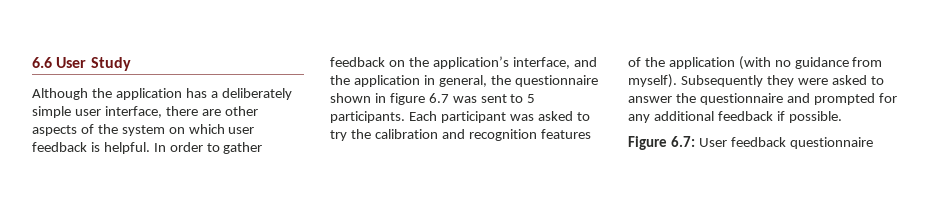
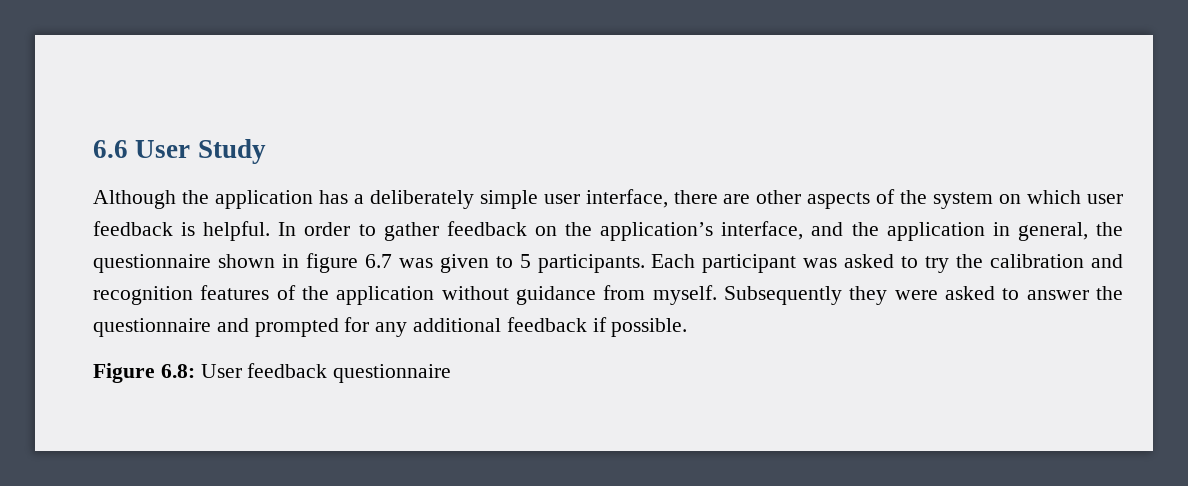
- In order to gather feedback on the application’s interface, and the application in general, the questionnaire shown in figure 6.7 was sent to 5 participants.
+ In order to gather feedback on the application’s interface, and the application in general, the questionnaire shown in figure 6.7 was given to 5 participants.
- Each participant was asked to try the calibration and recognition features of the application (with no guidance from myself).
+ Each participant was asked to try the calibration and recognition features of the application without guidance from myself.
- Figure 6.7: User feedback questionnaire
+ Figure 6.8: User feedback questionnaire

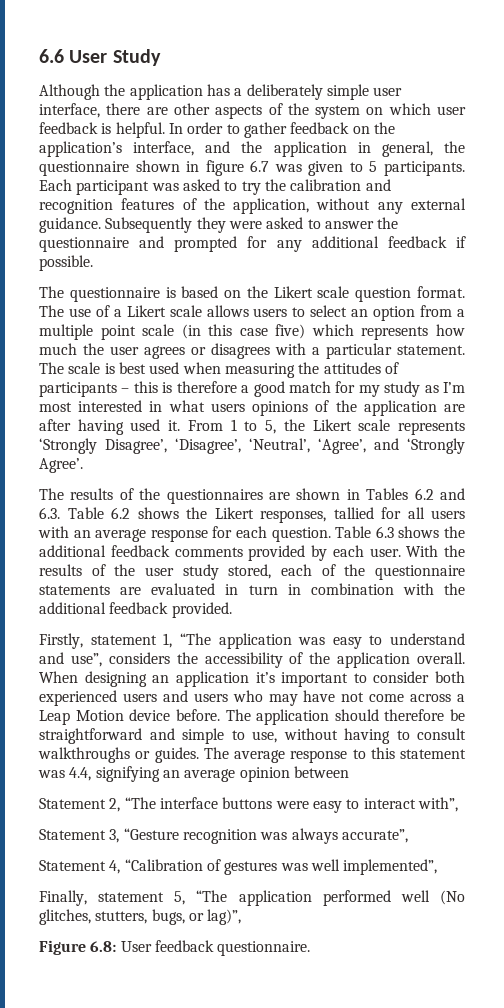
- Each participant was asked to try the calibration and recognition features of the application without guidance from myself.
+ Each participant was asked to try the calibration and recognition features of the application, without any external guidance.
+ The questionnaire is based on the Likert scale question format. The use of a Likert scale allows users to select an option from a multiple point scale (in this case five) which represents how much the user agrees or disagrees with a particular statement. The scale is best used when measuring the attitudes of participants – this is therefore a good match for my study as I’m most interested in what users opinions of the application are after having used it. From 1 to 5, the Likert scale represents ‘Strongly Disagree’, ‘Disagree’, ‘Neutral’, ‘Agree’, and ‘Strongly Agree’.
+ The results of the questionnaires are shown in Tables 6.2 and 6.3. Table 6.2 shows the Likert responses, tallied for all users with an average response for each question. Table 6.3 shows the additional feedback comments provided by each user. With the results of the user study stored, each of the questionnaire statements are evaluated in turn in combination with the additional feedback provided.
+ Firstly, statement 1, “The application was easy to understand and use”, considers the accessibility of the application overall. When designing an application it’s important to consider both experienced users and users who may have not come across a Leap Motion device before. The application should therefore be straightforward and simple to use, without having to consult walkthroughs or guides. The average response to this statement was 4.4, signifying an average opinion between
+ Statement 2, “The interface buttons were easy to interact with”,
+ Statement 3, “Gesture recognition was always accurate”,
+ Statement 4, “Calibration of gestures was well implemented”,
+ Finally, statement 5, “The application performed well (No glitches, stutters, bugs, or lag)”,
- Figure 6.8: User feedback questionnaire
+ Figure 6.8: User feedback questionnaire.

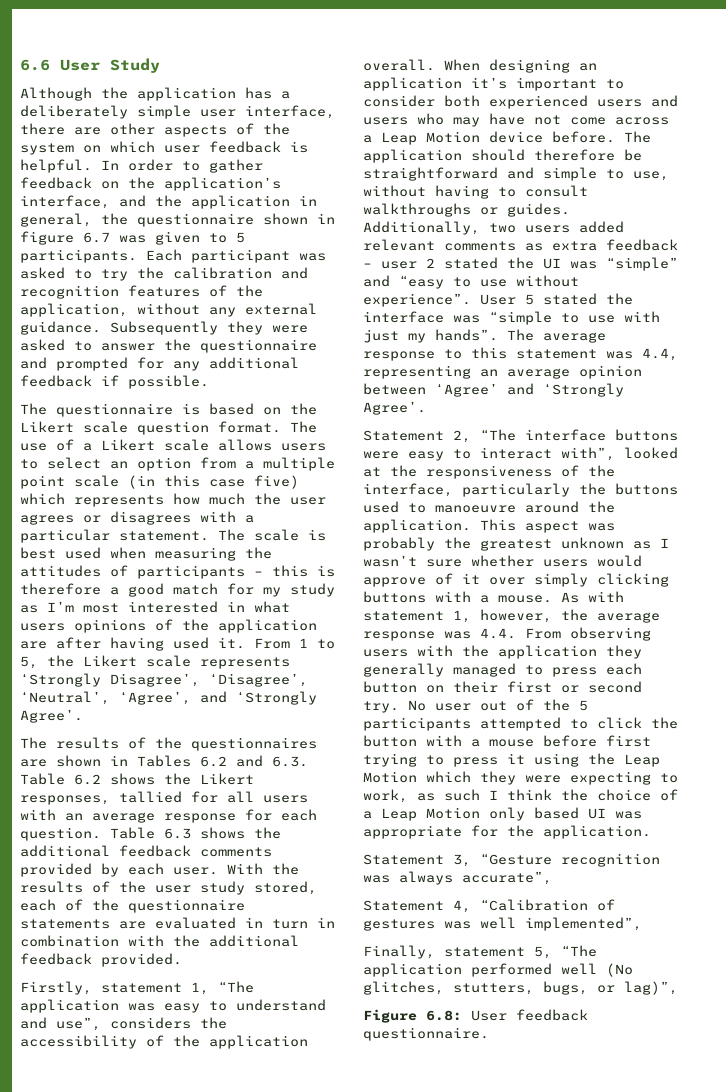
+ Additionally, two users added relevant comments as extra feedback – user 2 stated the UI was “simple” and “easy to use without experience”. User 5 stated the interface was “simple to use with just my hands”.
- The average response to this statement was 4.4, signifying an average opinion between
+ The average response to this statement was 4.4, representing an average opinion between ‘Agree’ and ‘Strongly Agree’.
- Statement 2, “The interface buttons were easy to interact with”,
+ Statement 2, “The interface buttons were easy to interact with”, looked at the responsiveness of the interface, particularly the buttons used to manoeuvre around the application. This aspect was probably the greatest unknown as I wasn’t sure whether users would approve of it over simply clicking buttons with a mouse. As with statement 1, however, the average response was 4.4. From observing users with the application they generally managed to press each button on their first or second try. No user out of the 5 participants attempted to click the button with a mouse before first trying to press it using the Leap Motion which they were expecting to work, as such I think the choice of a Leap Motion only based UI was appropriate for the application.

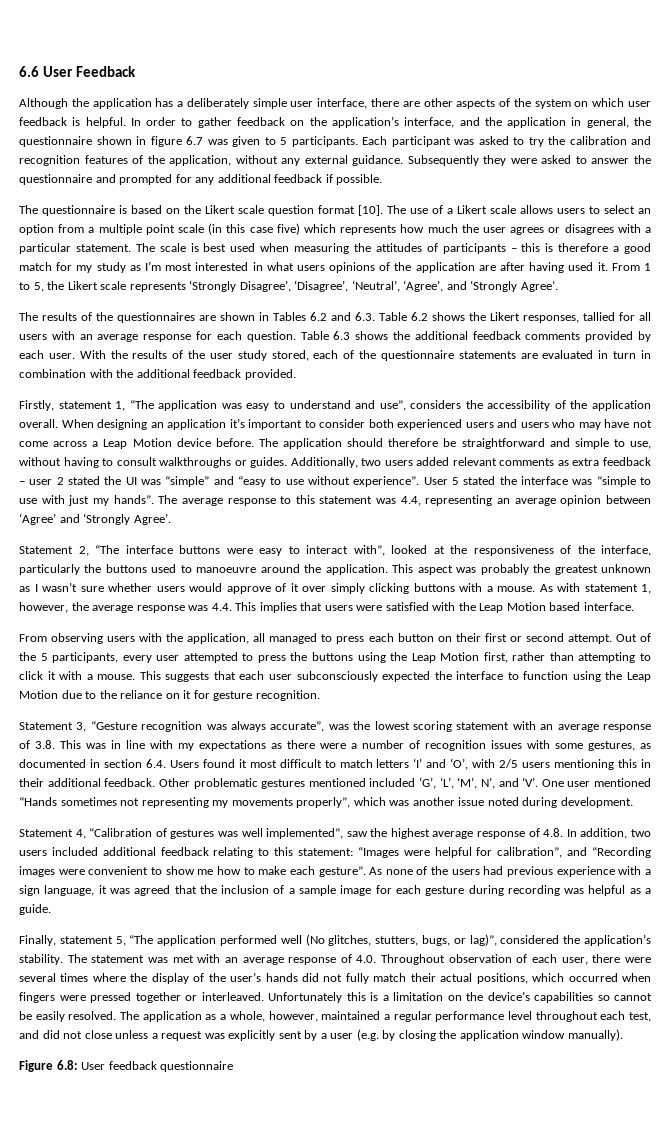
- 6.6 User Study
+ 6.6 User Feedback
- The questionnaire is based on the Likert scale question format.
+ The questionnaire is based on the Likert scale question format [10].
- As with statement 1, however, the average response was 4.4. From observing users with the application they generally managed to press each button on their first or second try. No user out of the 5 participants attempted to click the button with a mouse before first trying to press it using the Leap Motion which they were expecting to work, as such I think the choice of a Leap Motion only based UI was appropriate for the application.
+ As with statement 1, however, the average response was 4.4. This implies that users were satisfied with the Leap Motion based interface.
+ From observing users with the application, all managed to press each button on their first or second attempt. Out of the 5 participants, every user attempted to press the buttons using the Leap Motion first, rather than attempting to click it with a mouse. This suggests that each user subconsciously expected the interface to function using the Leap Motion due to the reliance on it for gesture recognition.
- Statement 3, “Gesture recognition was always accurate”,
+ Statement 3, “Gesture recognition was always accurate”, was the lowest scoring statement with an average response of 3.8. This was in line with my expectations as there were a number of recognition issues with some gestures, as documented in section 6.4. Users found it most difficult to match letters ‘I’ and ‘O’, with 2/5 users mentioning this in their additional feedback. Other problematic gestures mentioned included ‘G’, ‘L’, ‘M’, N’, and ‘V’. One user mentioned “Hands sometimes not representing my movements properly”, which was another issue noted during development.
- Statement 4, “Calibration of gestures was well implemented”,
+ Statement 4, “Calibration of gestures was well implemented”, saw the highest average response of 4.8. In addition, two users included additional feedback relating to this statement: “Images were helpful for calibration”, and “Recording images were convenient to show me how to make each gesture”. As none of the users had previous experience with a sign language, it was agreed that the inclusion of a sample image for each gesture during recording was helpful as a guide.
- Finally, statement 5, “The application performed well (No glitches, stutters, bugs, or lag)”,
+ Finally, statement 5, “The application performed well (No glitches, stutters, bugs, or lag)”, considered the application’s stability. The statement was met with an average response of 4.0. Throughout observation of each user, there were several times where the display of the user’s hands did not fully match their actual positions, which occurred when fingers were pressed together or interleaved. Unfortunately this is a limitation on the device’s capabilities so cannot be easily resolved. The application as a whole, however, maintained a regular performance level throughout each test, and did not close unless a request was explicitly sent by a user (e.g. by closing the application window manually).
- Figure 6.8: User feedback questionnaire.
+ Figure 6.8: User feedback questionnaire

